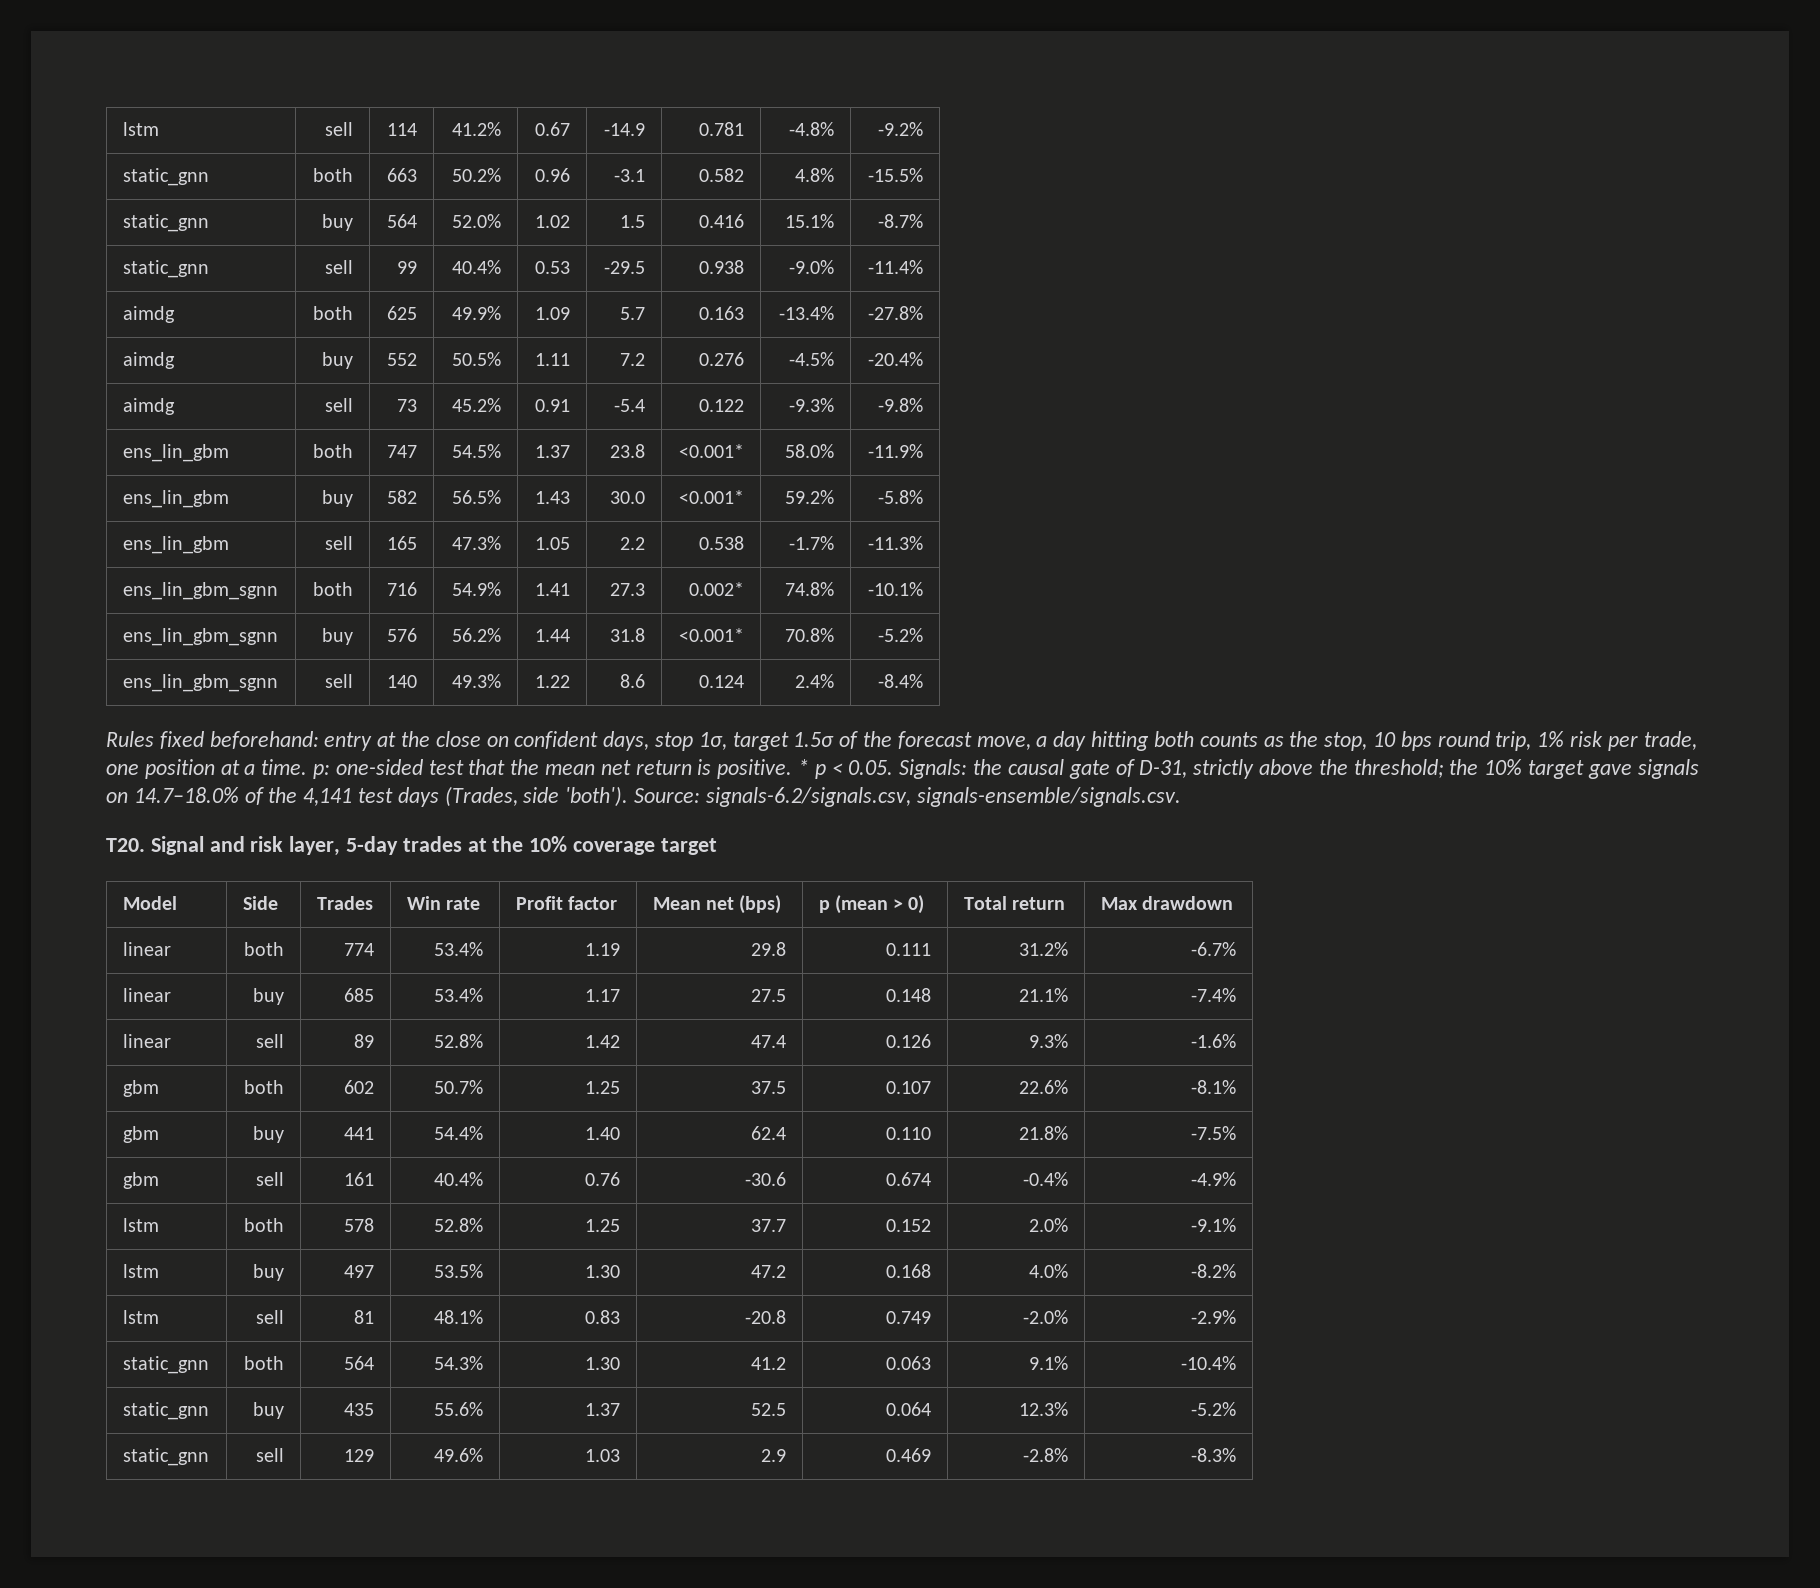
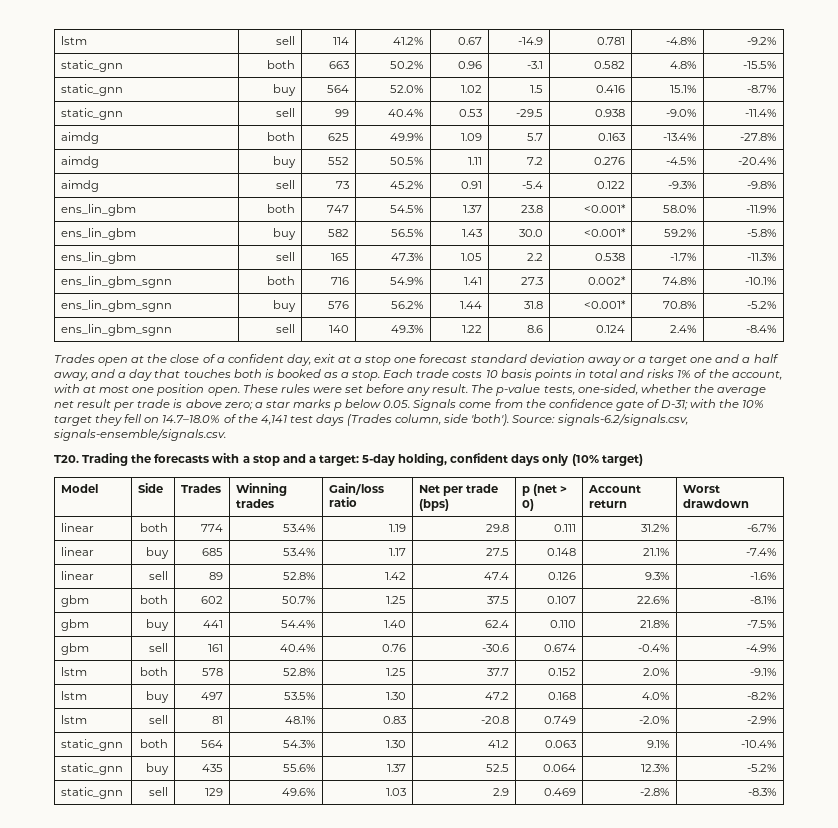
- Rules fixed beforehand: entry at the close on confident days, stop 1σ, target 1.5σ of the forecast move, a day hitting both counts as the stop, 10 bps round trip, 1% risk per trade, one position at a time. p: one-sided test that the mean net return is positive. * p < 0.05. Signals: the causal gate of D-31, strictly above the threshold; the 10% target gave signals on 14.7–18.0% of the 4,141 test days (Trades, side 'both').
+ Trades open at the close of a confident day, exit at a stop one forecast standard deviation away or a target one and a half away, and a day that touches both is booked as a stop. Each trade costs 10 basis points in total and risks 1% of the account, with at most one position open. These rules were set before any result. The p-value tests, one-sided, whether the average net result per trade is above zero; a star marks p below 0.05. Signals come from the confidence gate of D-31; with the 10% target they fell on 14.7–18.0% of the 4,141 test days (Trades column, side 'both').
- T20. Signal and risk layer, 5-day trades at the 10% coverage target
- Model | Side | Trades | Win rate | Profit factor | Mean net (bps) | p (mean > 0) | Total return | Max drawdown
+ T20. Trading the forecasts with a stop and a target: 5-day holding, confident days only (10% target)
+ Model | Side | Trades | Winning trades | Gain/loss ratio | Net per trade (bps) | p (net > 0) | Account return | Worst drawdown

